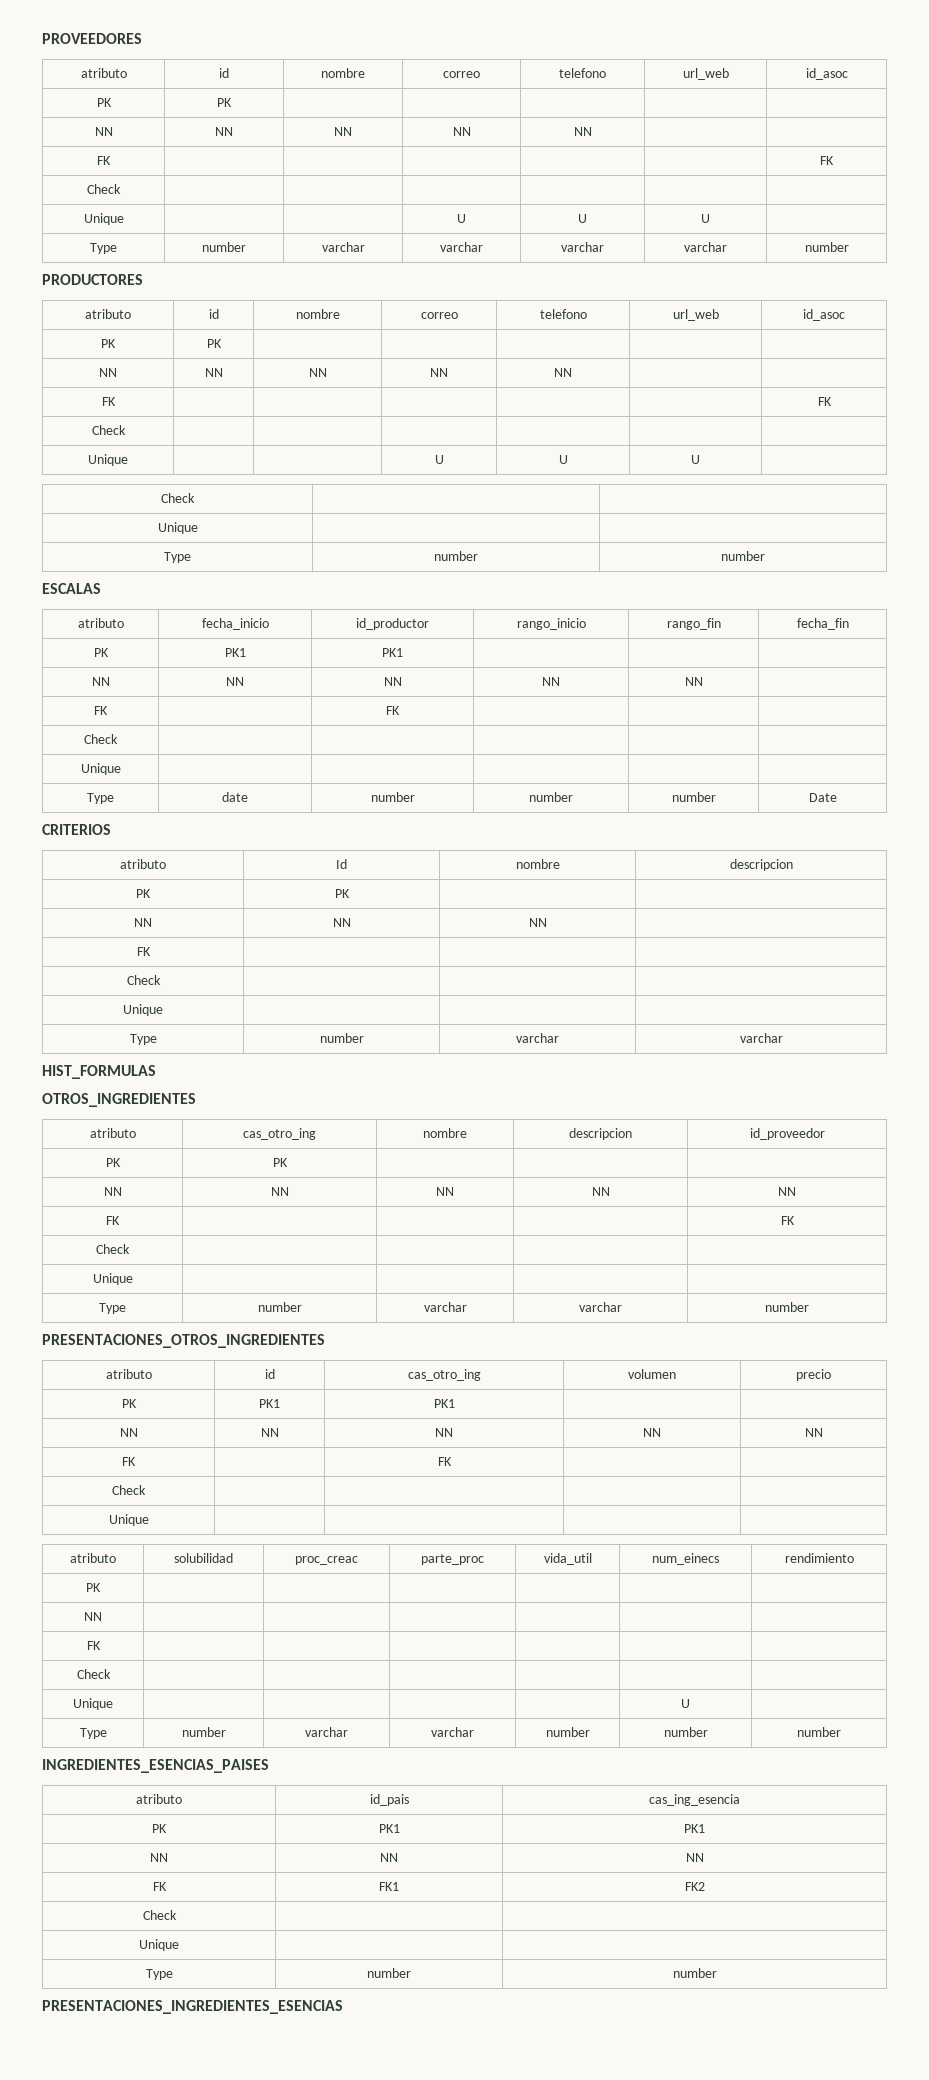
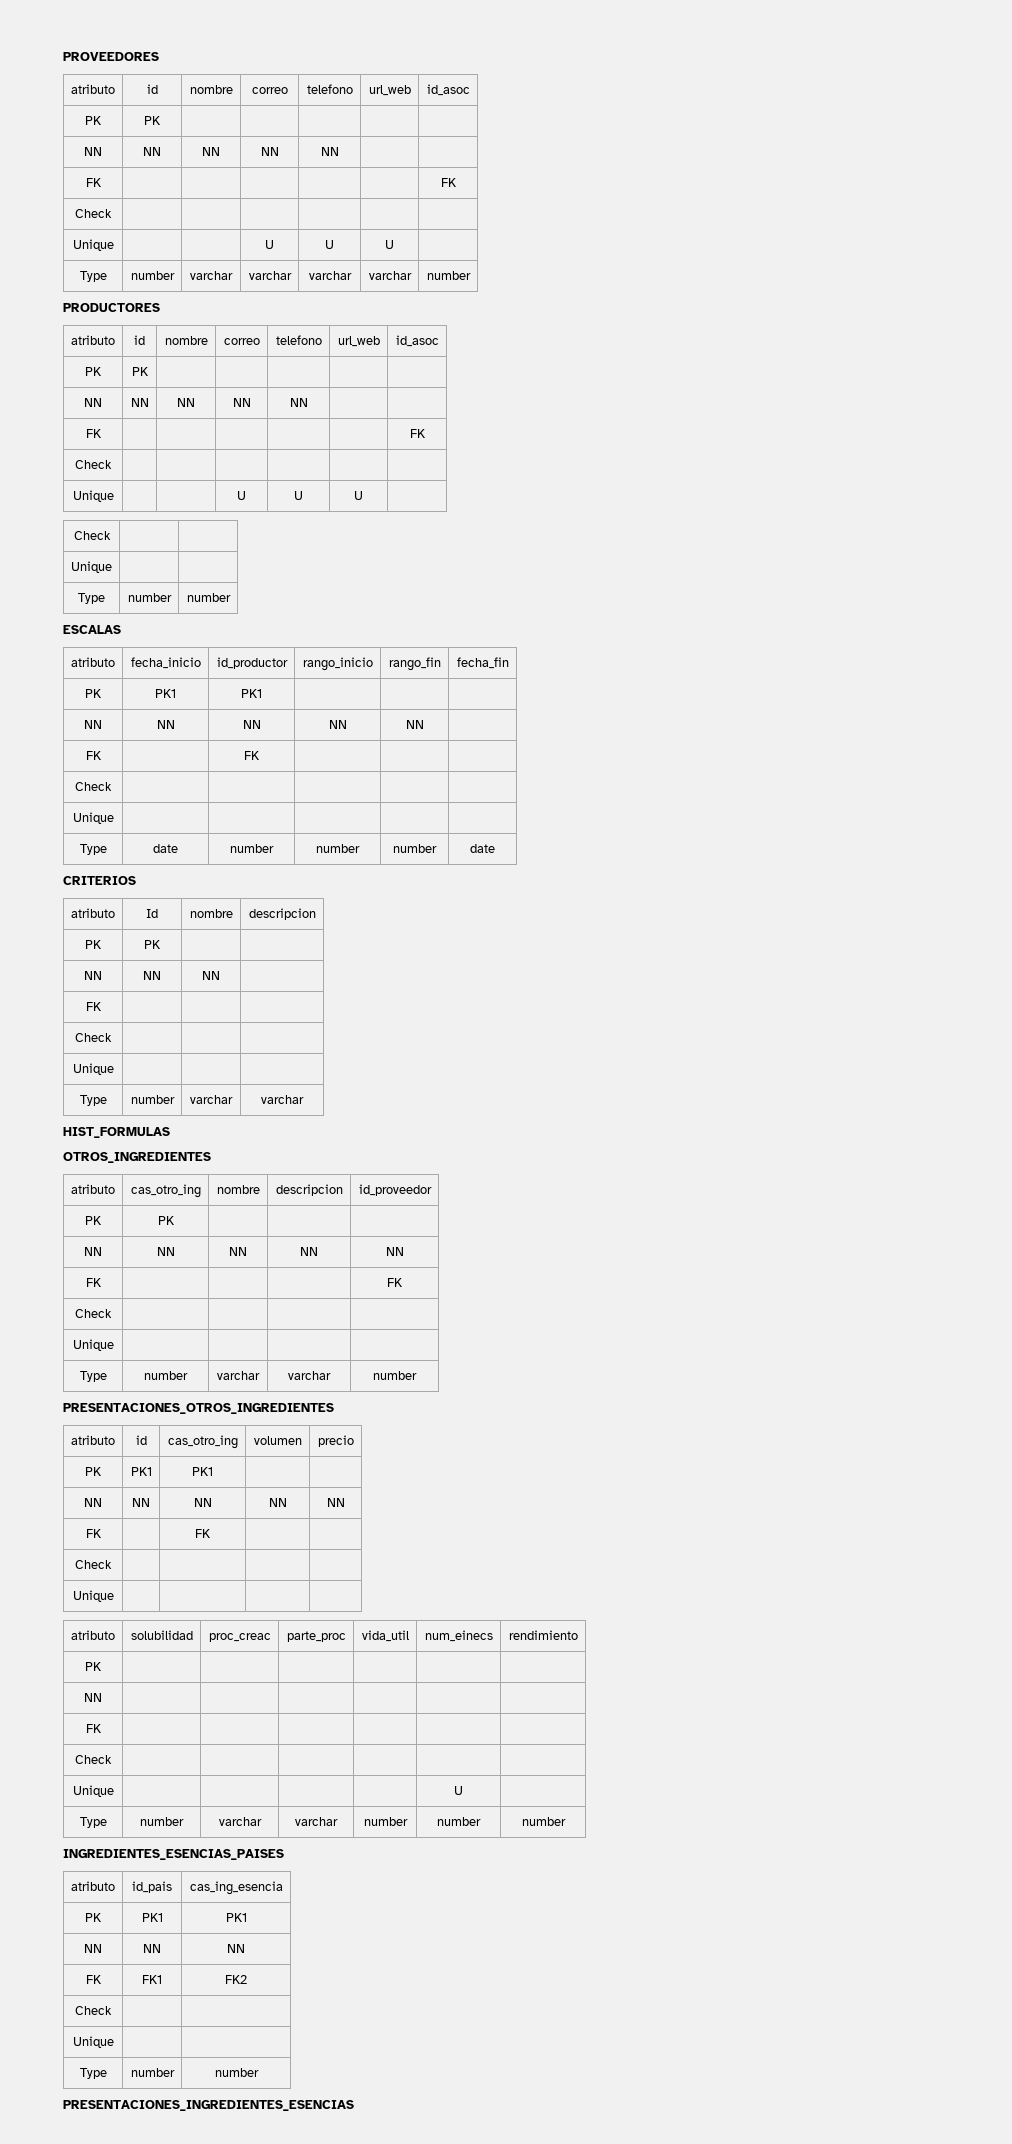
- Type | date | number | number | number | Date
+ Type | date | number | number | number | date

